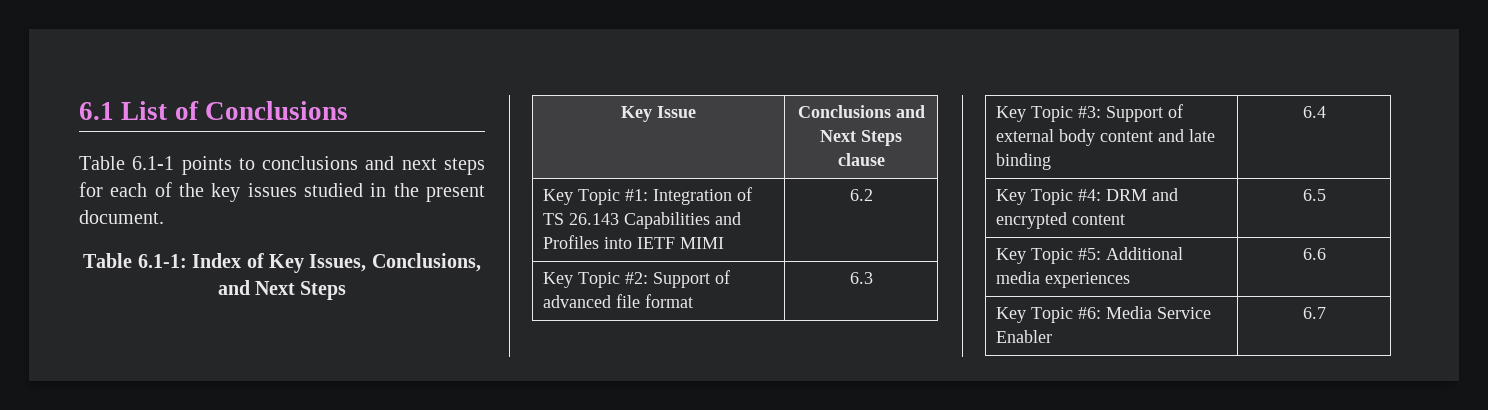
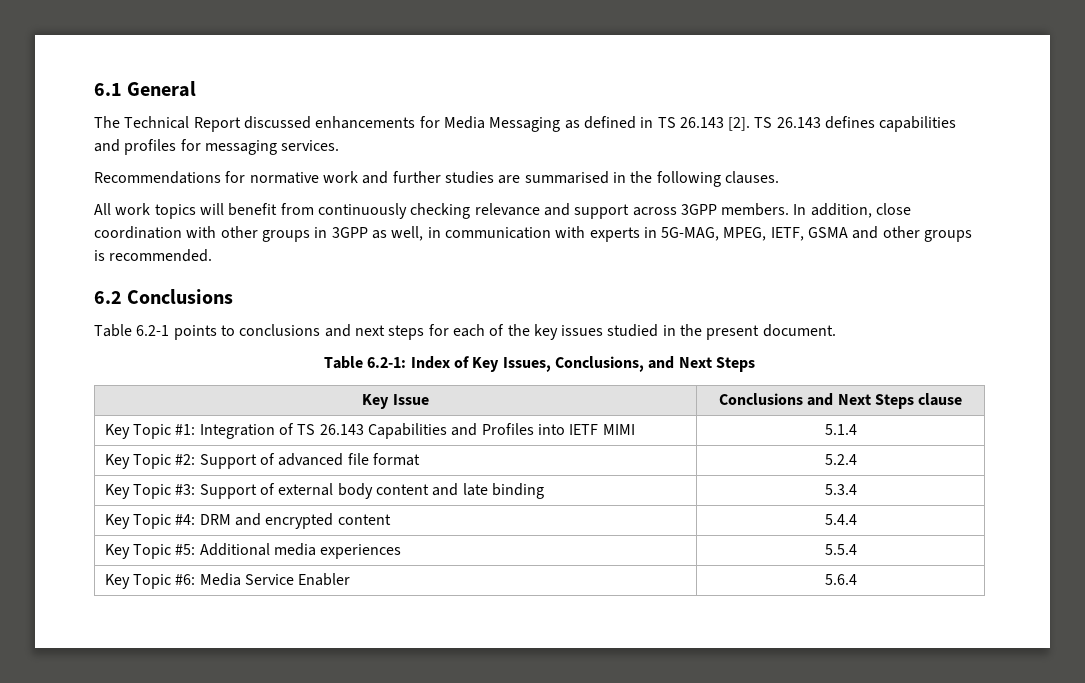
- 6.1 List of Conclusions
+ 6.1 General
+ The Technical Report discussed enhancements for Media Messaging as defined in TS 26.143 [2]. TS 26.143 defines capabilities and profiles for messaging services.
+ Recommendations for normative work and further studies are summarised in the following clauses.
+ All work topics will benefit from continuously checking relevance and support across 3GPP members. In addition, close coordination with other groups in 3GPP as well, in communication with experts in 5G-MAG, MPEG, IETF, GSMA and other groups is recommended.
+ 6.2 Conclusions
- Table 6.1-1 points to conclusions and next steps for each of the key issues studied in the present document.
+ Table 6.2-1 points to conclusions and next steps for each of the key issues studied in the present document.
- Table 6.1-1: Index of Key Issues, Conclusions, and Next Steps
+ Table 6.2-1: Index of Key Issues, Conclusions, and Next Steps
- Key Topic #1: Integration of TS 26.143 Capabilities and Profiles into IETF MIMI | 6.2
+ Key Topic #1: Integration of TS 26.143 Capabilities and Profiles into IETF MIMI | 5.1.4
- Key Topic #2: Support of advanced file format | 6.3
+ Key Topic #2: Support of advanced file format | 5.2.4
- Key Topic #3: Support of external body content and late binding | 6.4
+ Key Topic #3: Support of external body content and late binding | 5.3.4
- Key Topic #4: DRM and encrypted content | 6.5
+ Key Topic #4: DRM and encrypted content | 5.4.4
- Key Topic #5: Additional media experiences | 6.6
+ Key Topic #5: Additional media experiences | 5.5.4
- Key Topic #6: Media Service Enabler | 6.7
+ Key Topic #6: Media Service Enabler | 5.6.4

